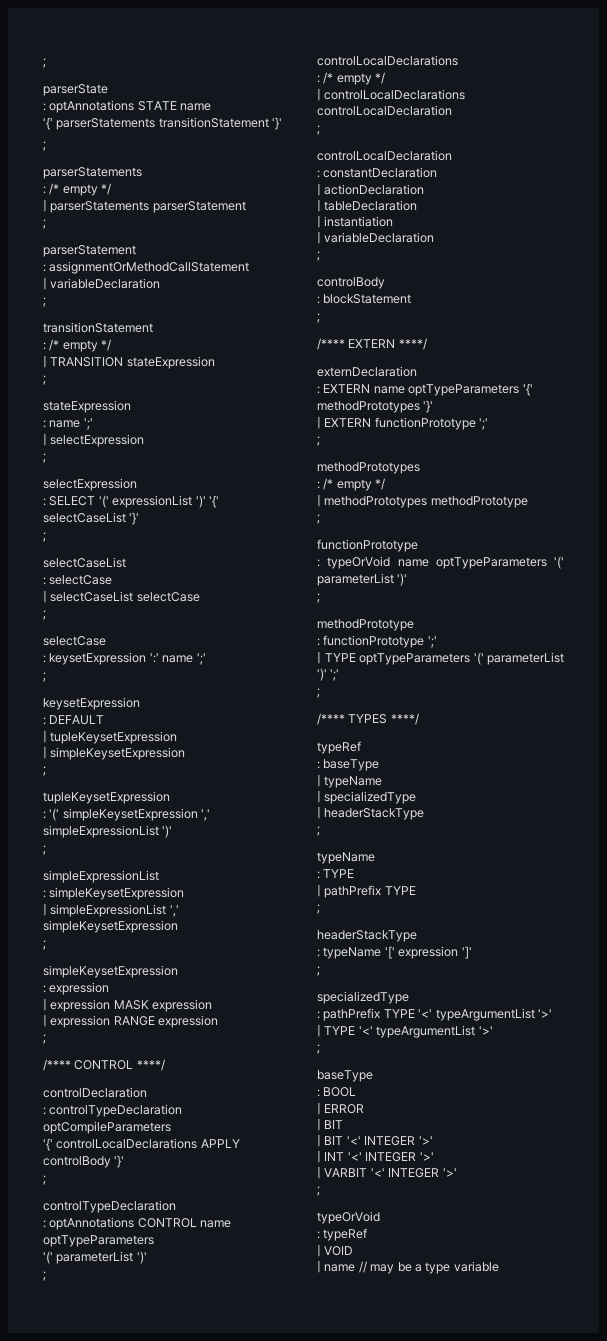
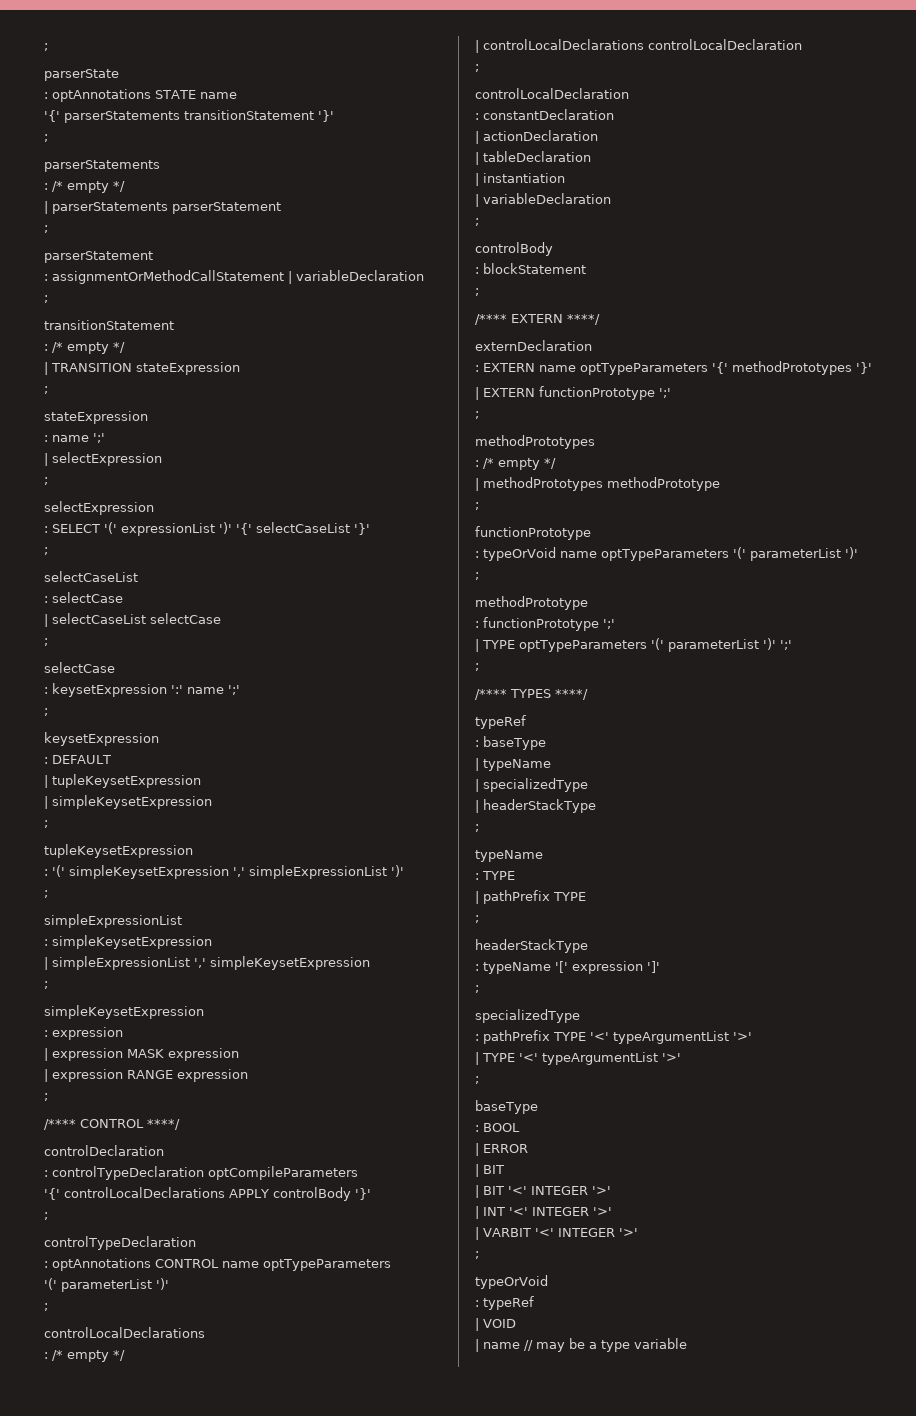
- : assignmentOrMethodCallStatement
- | variableDeclaration
+ : assignmentOrMethodCallStatement | variableDeclaration

